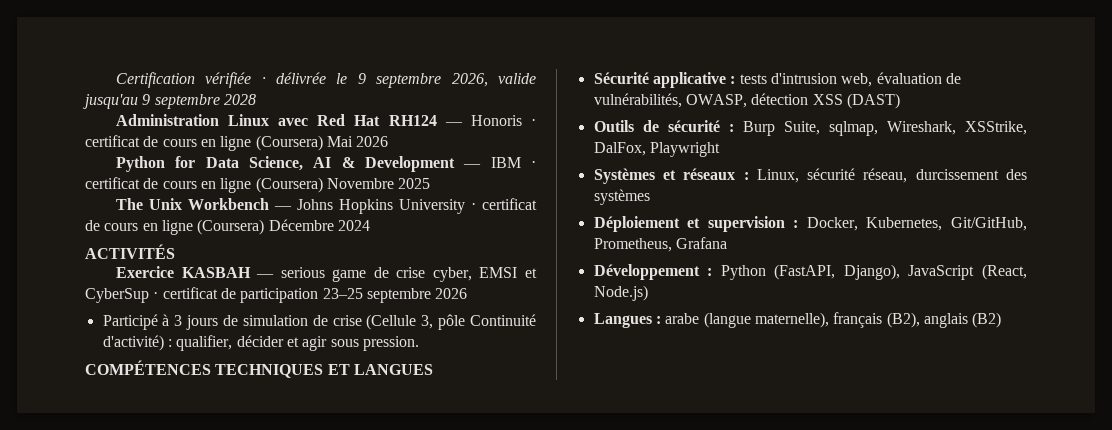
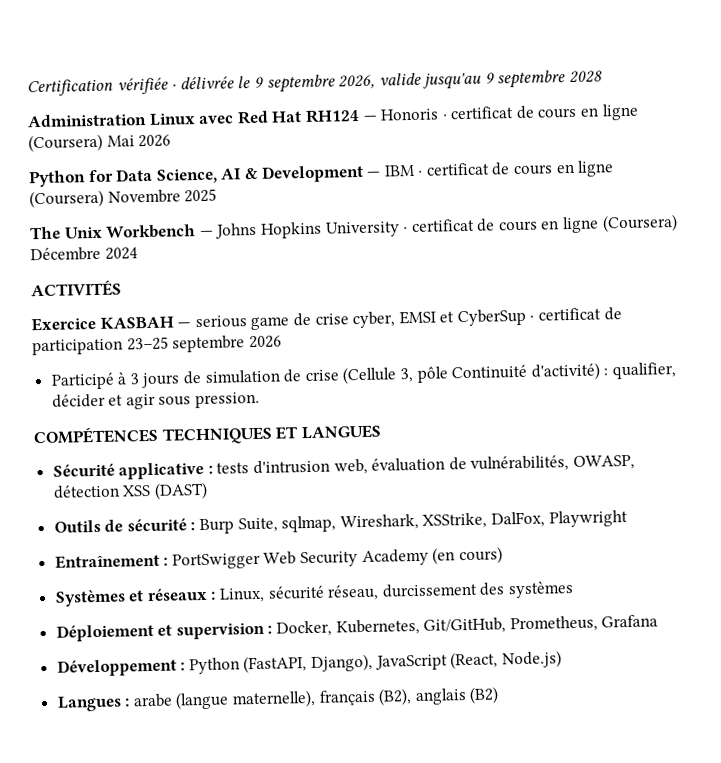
+ Entraînement : PortSwigger Web Security Academy (en cours)

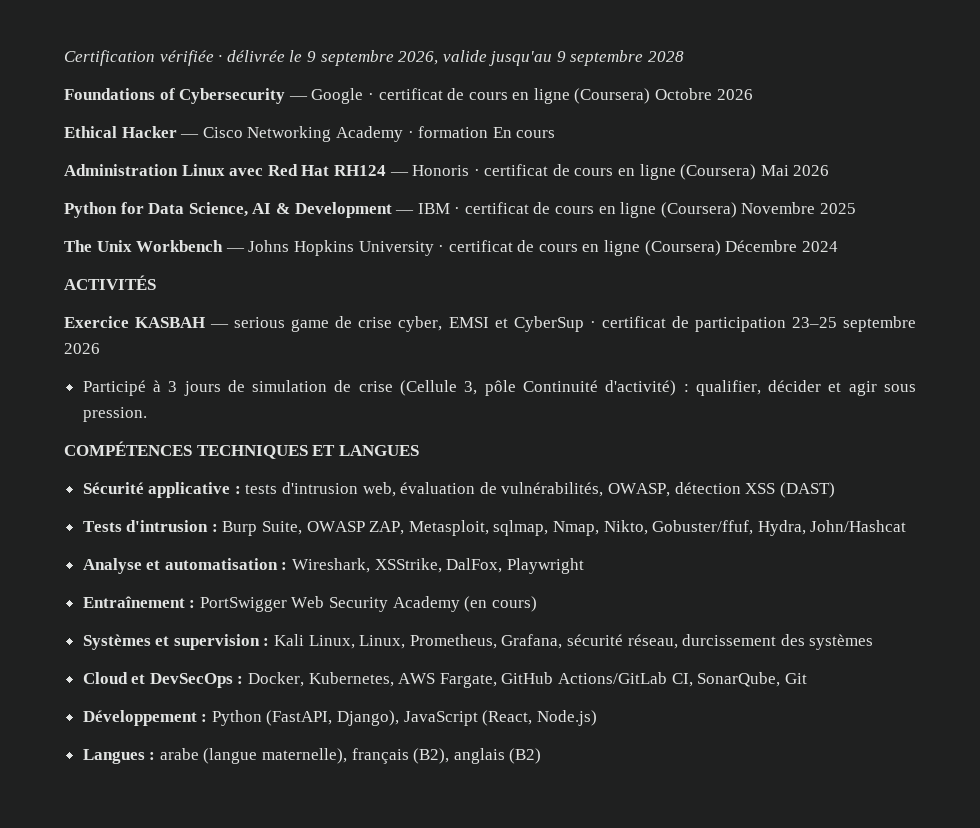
+ Foundations of Cybersecurity — Google · certificat de cours en ligne (Coursera) Octobre 2026
+ Ethical Hacker — Cisco Networking Academy · formation En cours
- Outils de sécurité : Burp Suite, sqlmap, Wireshark, XSStrike, DalFox, Playwright
+ Tests d'intrusion : Burp Suite, OWASP ZAP, Metasploit, sqlmap, Nmap, Nikto, Gobuster/ffuf, Hydra, John/Hashcat
+ Analyse et automatisation : Wireshark, XSStrike, DalFox, Playwright
- Systèmes et réseaux : Linux, sécurité réseau, durcissement des systèmes
+ Systèmes et supervision : Kali Linux, Linux, Prometheus, Grafana, sécurité réseau, durcissement des systèmes
- Déploiement et supervision : Docker, Kubernetes, Git/GitHub, Prometheus, Grafana
+ Cloud et DevSecOps : Docker, Kubernetes, AWS Fargate, GitHub Actions/GitLab CI, SonarQube, Git

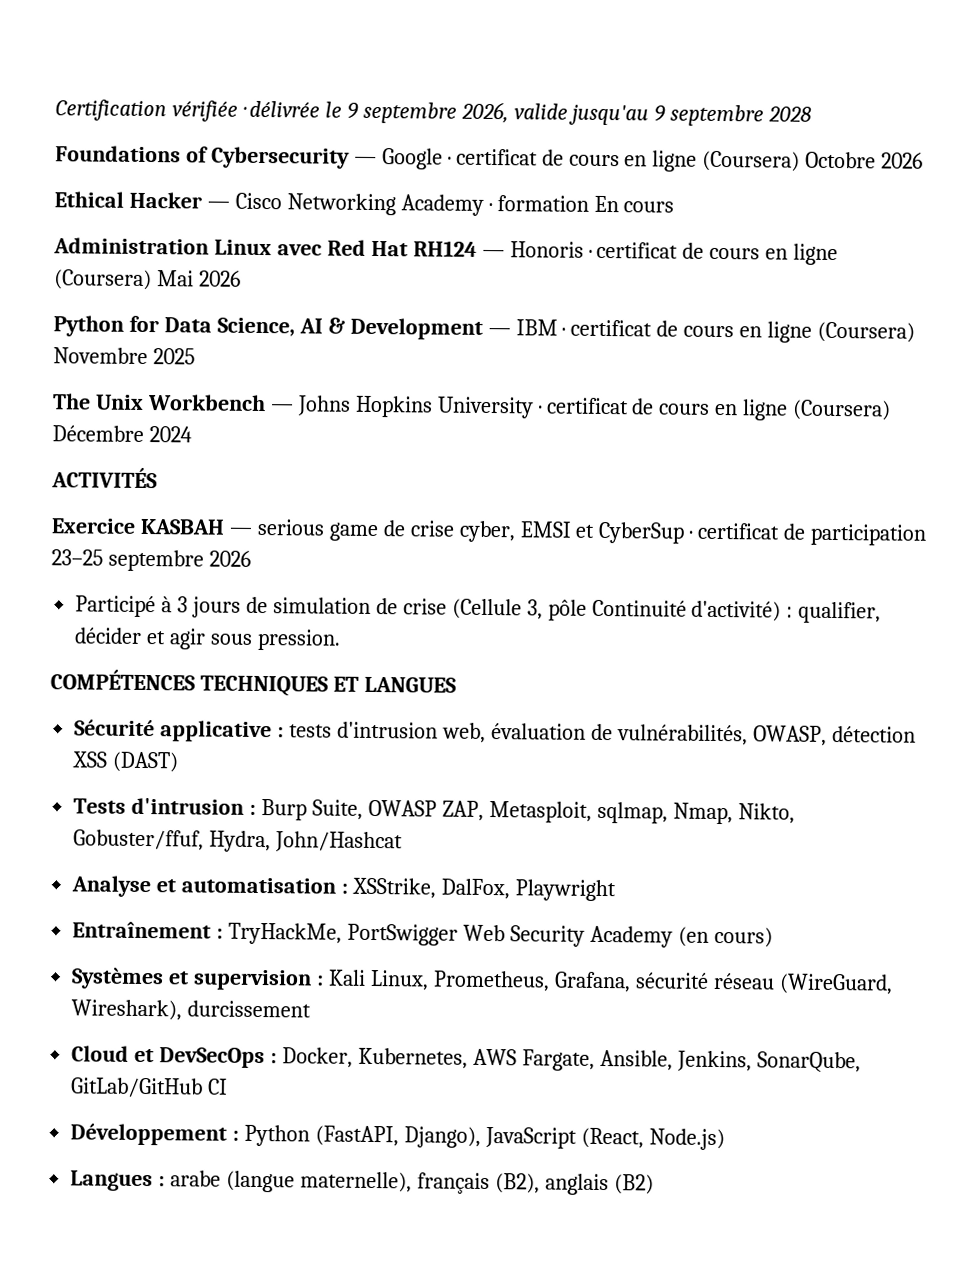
- Analyse et automatisation : Wireshark, XSStrike, DalFox, Playwright
+ Analyse et automatisation : XSStrike, DalFox, Playwright
- Entraînement : PortSwigger Web Security Academy (en cours)
+ Entraînement : TryHackMe, PortSwigger Web Security Academy (en cours)
- Systèmes et supervision : Kali Linux, Linux, Prometheus, Grafana, sécurité réseau, durcissement des systèmes
+ Systèmes et supervision : Kali Linux, Prometheus, Grafana, sécurité réseau (WireGuard, Wireshark), durcissement
- Cloud et DevSecOps : Docker, Kubernetes, AWS Fargate, GitHub Actions/GitLab CI, SonarQube, Git
+ Cloud et DevSecOps : Docker, Kubernetes, AWS Fargate, Ansible, Jenkins, SonarQube, GitLab/GitHub CI

